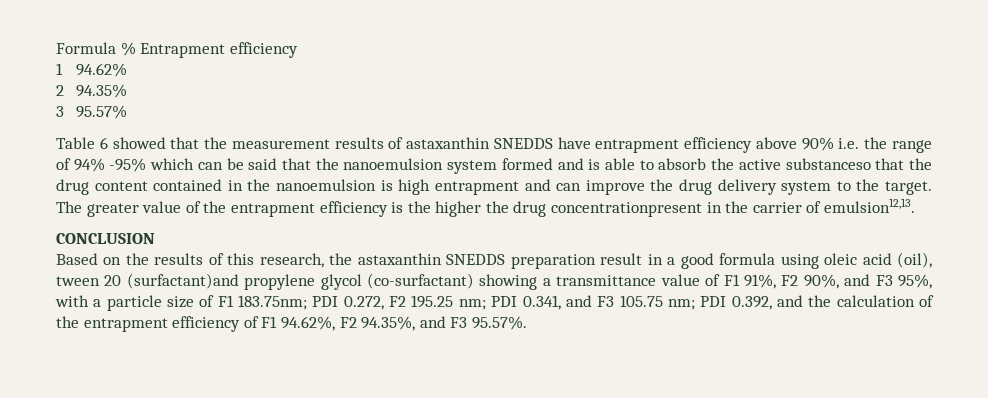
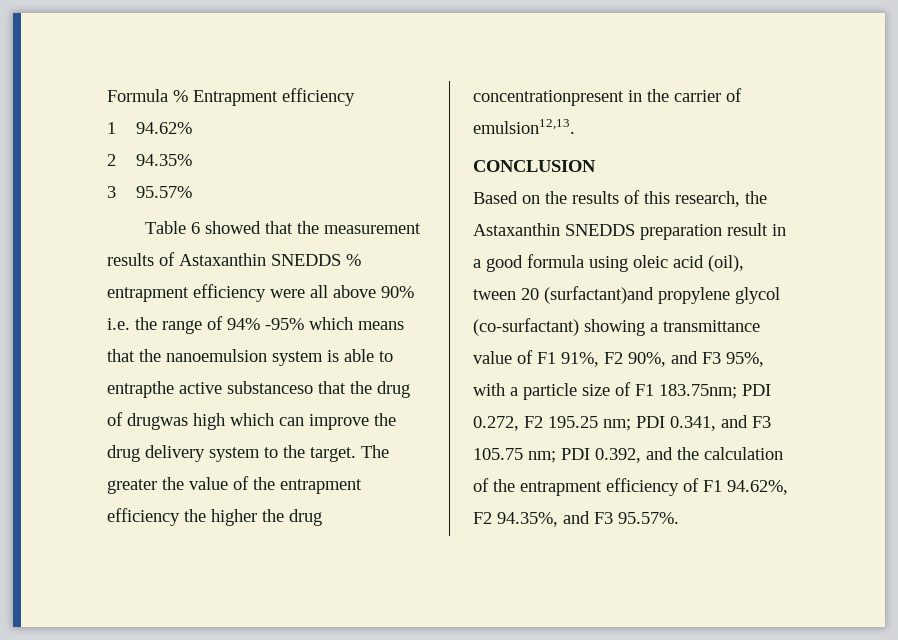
- Table 6 showed that the measurement results of astaxanthin SNEDDS have entrapment efficiency above 90% i.e. the range of 94% -95% which can be said that the nanoemulsion system formed and is able to absorb the active substanceso that the drug content contained in the nanoemulsion is high entrapment and can improve the drug delivery system to the target.
+ Table 6 showed that the measurement results of Astaxanthin SNEDDS % entrapment efficiency were all above 90% i.e. the range of 94% -95% which means that the nanoemulsion system is able to entrapthe active substanceso that the drug of drugwas high which can improve the drug delivery system to the target.
- The greater value of the entrapment efficiency is the higher the drug concentrationpresent in the carrier of emulsion12,13.
+ The greater the value of the entrapment efficiency the higher the drug concentrationpresent in the carrier of emulsion12,13.
- Based on the results of this research, the astaxanthin SNEDDS preparation result in a good formula using oleic acid (oil), tween 20 (surfactant)and propylene glycol (co-surfactant) showing a transmittance value of F1 91%, F2 90%, and F3 95%, with a particle size of F1 183.75nm;
+ Based on the results of this research, the Astaxanthin SNEDDS preparation result in a good formula using oleic acid (oil), tween 20 (surfactant)and propylene glycol (co-surfactant) showing a transmittance value of F1 91%, F2 90%, and F3 95%, with a particle size of F1 183.75nm;

